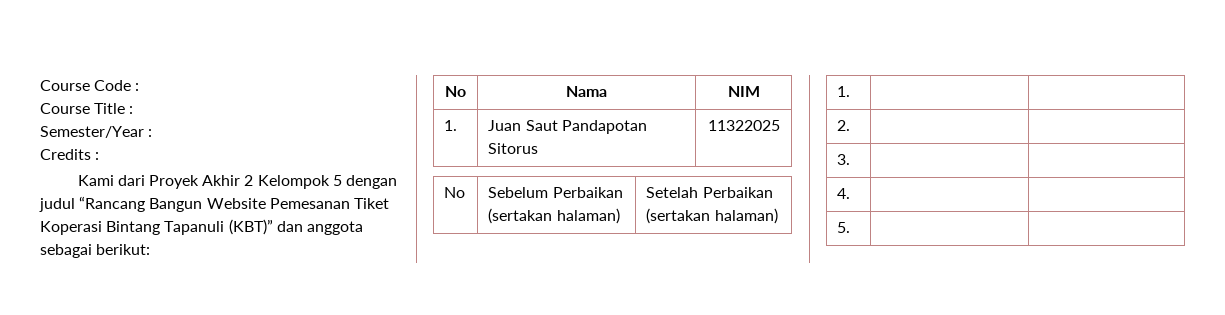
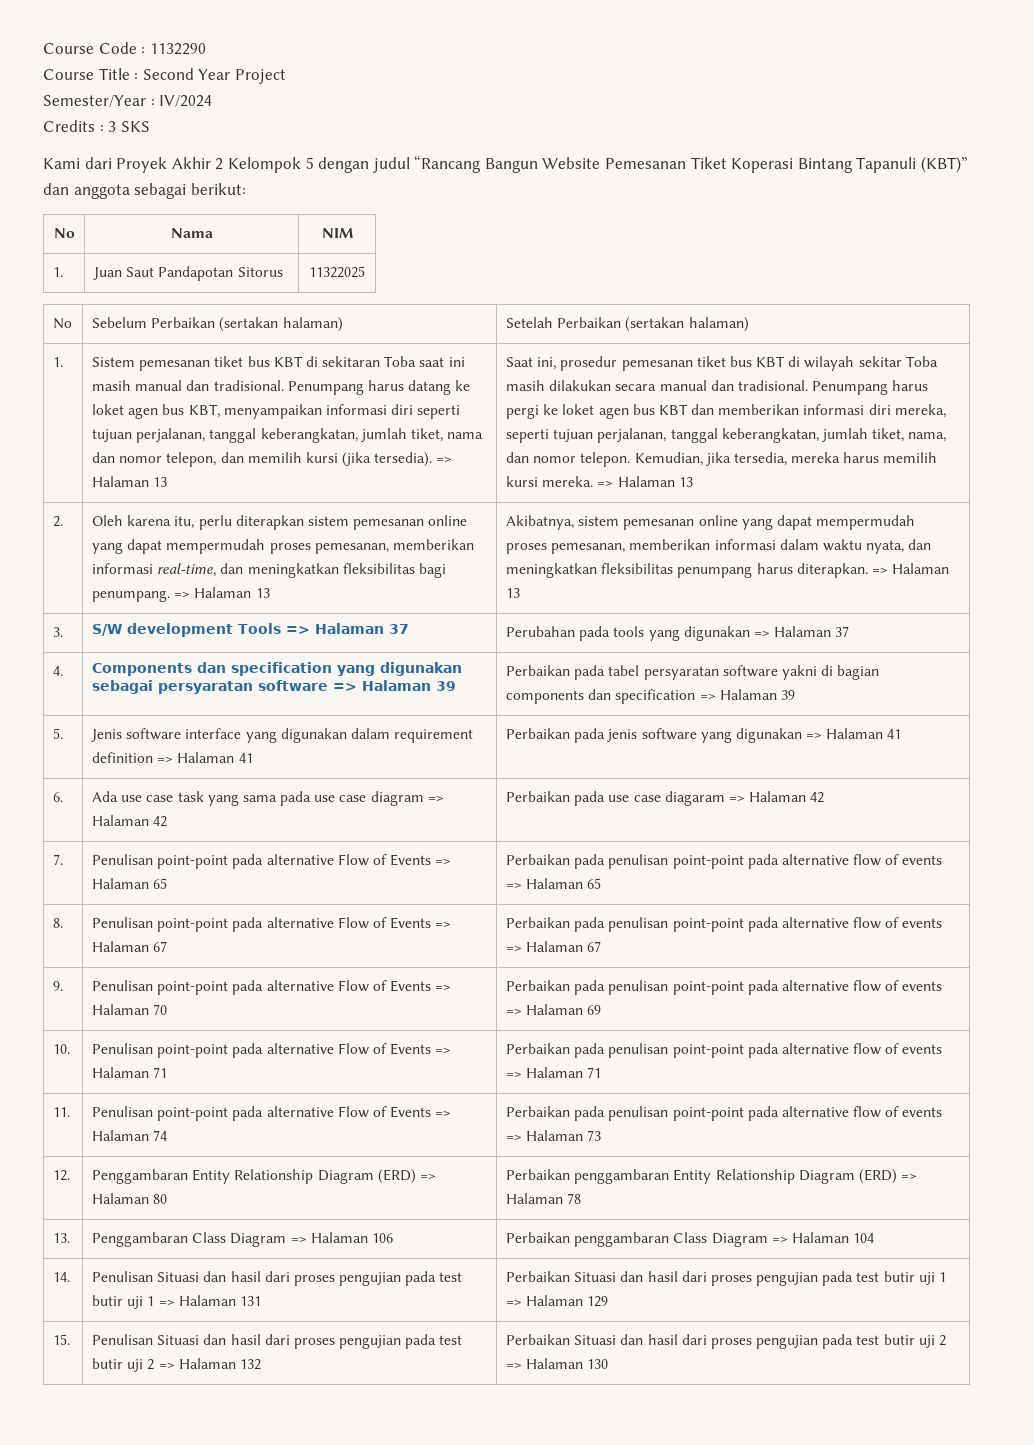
- Course Code :
+ Course Code : 1132290
- Course Title :
+ Course Title : Second Year Project
- Semester/Year :
+ Semester/Year : IV/2024
- Credits :
+ Credits : 3 SKS
- 2. | |
- 3. | |
- 4. | |
- 5. | |
+ Sistem pemesanan tiket bus KBT di sekitaran Toba saat ini masih manual dan tradisional. Penumpang harus datang ke loket agen bus KBT, menyampaikan informasi diri seperti tujuan perjalanan, tanggal keberangkatan, jumlah tiket, nama dan nomor telepon, dan memilih kursi (jika tersedia). => Halaman 13 | Saat ini, prosedur pemesanan tiket bus KBT di wilayah sekitar Toba masih dilakukan secara manual dan tradisional. Penumpang harus pergi ke loket agen bus KBT dan memberikan informasi diri mereka, seperti tujuan perjalanan, tanggal keberangkatan, jumlah tiket, nama, dan nomor telepon. Kemudian, jika tersedia, mereka harus memilih kursi mereka. => Halaman 13
+ 2. | Oleh karena itu, perlu diterapkan sistem pemesanan online yang dapat mempermudah proses pemesanan, memberikan informasi real-time, dan meningkatkan fleksibilitas bagi penumpang. => Halaman 13 | Akibatnya, sistem pemesanan online yang dapat mempermudah proses pemesanan, memberikan informasi dalam waktu nyata, dan meningkatkan fleksibilitas penumpang harus diterapkan. => Halaman 13
+ 3. | S/W development Tools => Halaman 37 | Perubahan pada tools yang digunakan => Halaman 37
+ 4. | Components dan specification yang digunakan sebagai persyaratan software => Halaman 39 | Perbaikan pada tabel persyaratan software yakni di bagian components dan specification => Halaman 39
+ 5. | Jenis software interface yang digunakan dalam requirement definition => Halaman 41 | Perbaikan pada jenis software yang digunakan => Halaman 41
+ 6. | Ada use case task yang sama pada use case diagram => Halaman 42 | Perbaikan pada use case diagaram => Halaman 42
+ 7. | Penulisan point-point pada alternative Flow of Events => Halaman 65 | Perbaikan pada penulisan point-point pada alternative flow of events => Halaman 65
+ 8. | Penulisan point-point pada alternative Flow of Events => Halaman 67 | Perbaikan pada penulisan point-point pada alternative flow of events => Halaman 67
+ 9. | Penulisan point-point pada alternative Flow of Events => Halaman 70 | Perbaikan pada penulisan point-point pada alternative flow of events => Halaman 69
+ 10. | Penulisan point-point pada alternative Flow of Events => Halaman 71 | Perbaikan pada penulisan point-point pada alternative flow of events => Halaman 71
+ 11. | Penulisan point-point pada alternative Flow of Events => Halaman 74 | Perbaikan pada penulisan point-point pada alternative flow of events => Halaman 73
+ 12. | Penggambaran Entity Relationship Diagram (ERD) => Halaman 80 | Perbaikan penggambaran Entity Relationship Diagram (ERD) => Halaman 78
+ 13. | Penggambaran Class Diagram => Halaman 106 | Perbaikan penggambaran Class Diagram => Halaman 104
+ 14. | Penulisan Situasi dan hasil dari proses pengujian pada test butir uji 1 => Halaman 131 | Perbaikan Situasi dan hasil dari proses pengujian pada test butir uji 1 => Halaman 129
+ 15. | Penulisan Situasi dan hasil dari proses pengujian pada test butir uji 2 => Halaman 132 | Perbaikan Situasi dan hasil dari proses pengujian pada test butir uji 2 => Halaman 130

